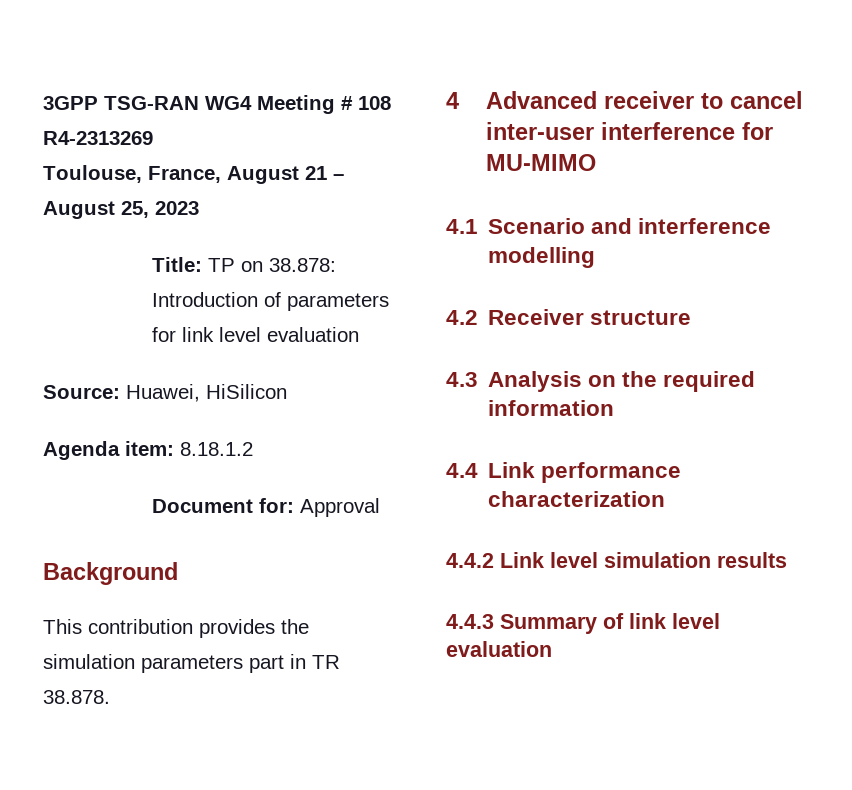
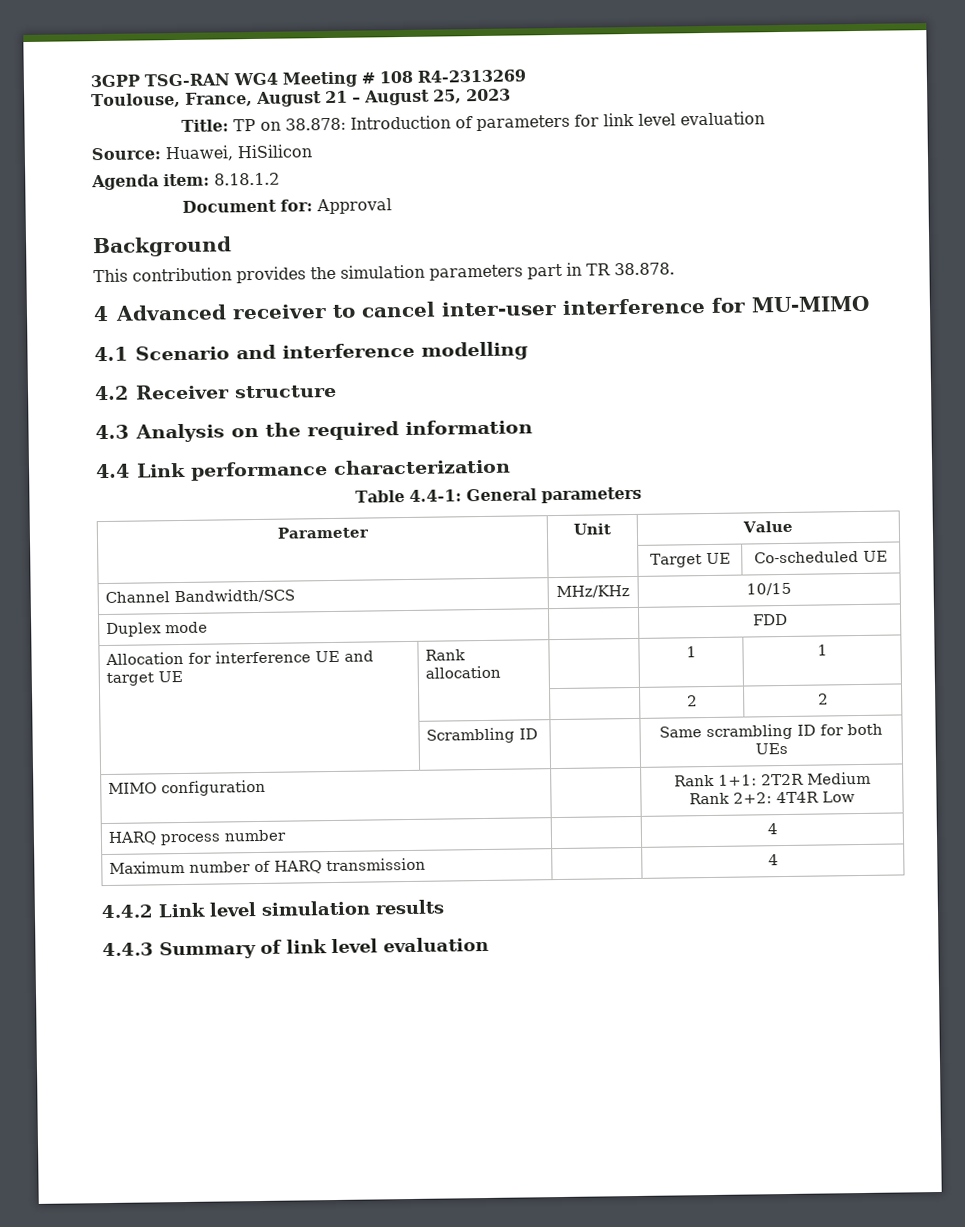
+ Table 4.4-1: General parameters
+ Parameter | Unit | Value
+ | | Target UE | Co-scheduled UE
+ Channel Bandwidth/SCS | MHz/KHz | 10/15
+ Duplex mode | | FDD
+ Allocation for interference UE and target UE | Rank allocation | | 1 | 1
+ | | | 2 | 2
+ | Scrambling ID | | Same scrambling ID for both UEs
+ MIMO configuration | | Rank 1+1: 2T2R Medium
+ Rank 2+2: 4T4R Low
+ HARQ process number | | 4
+ Maximum number of HARQ transmission | | 4

